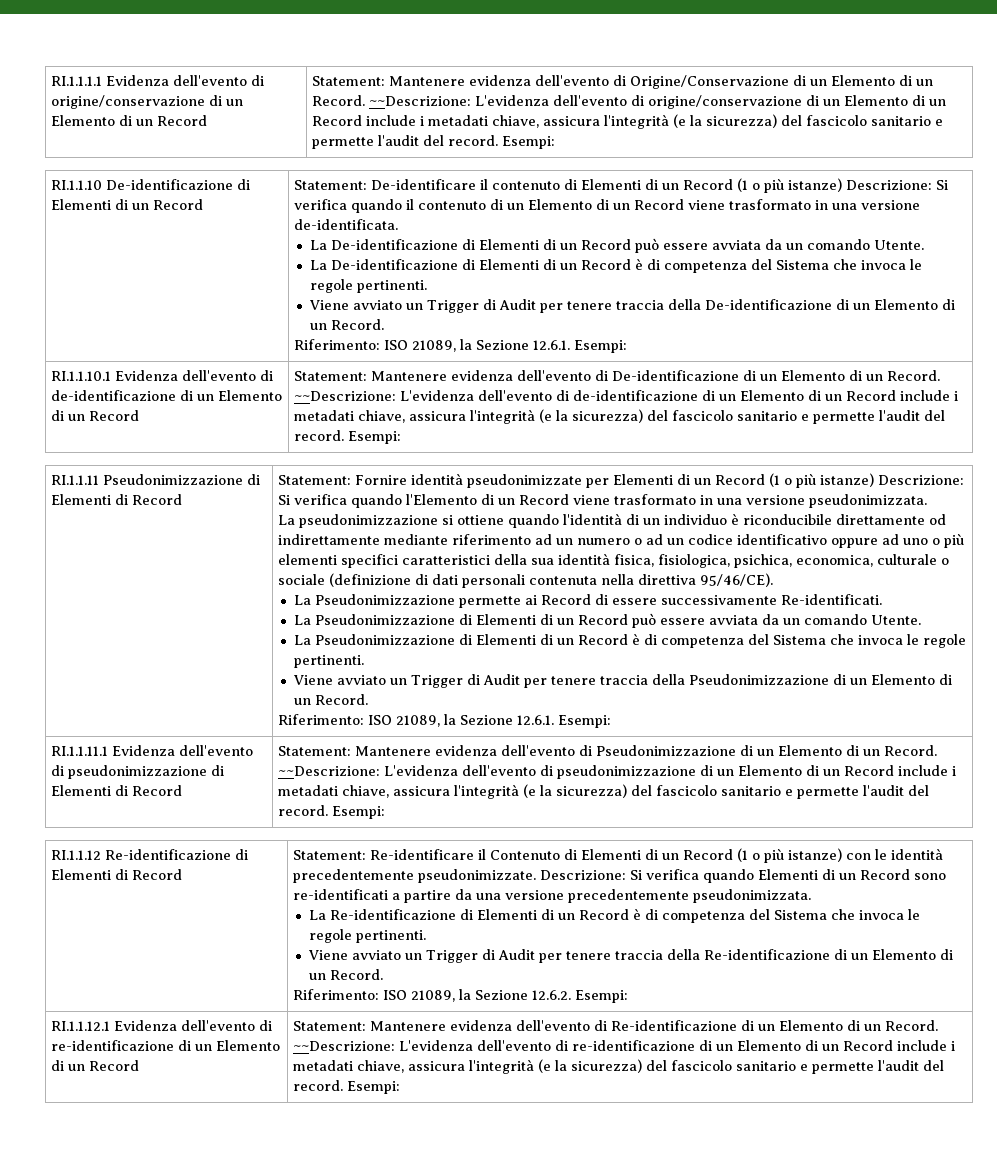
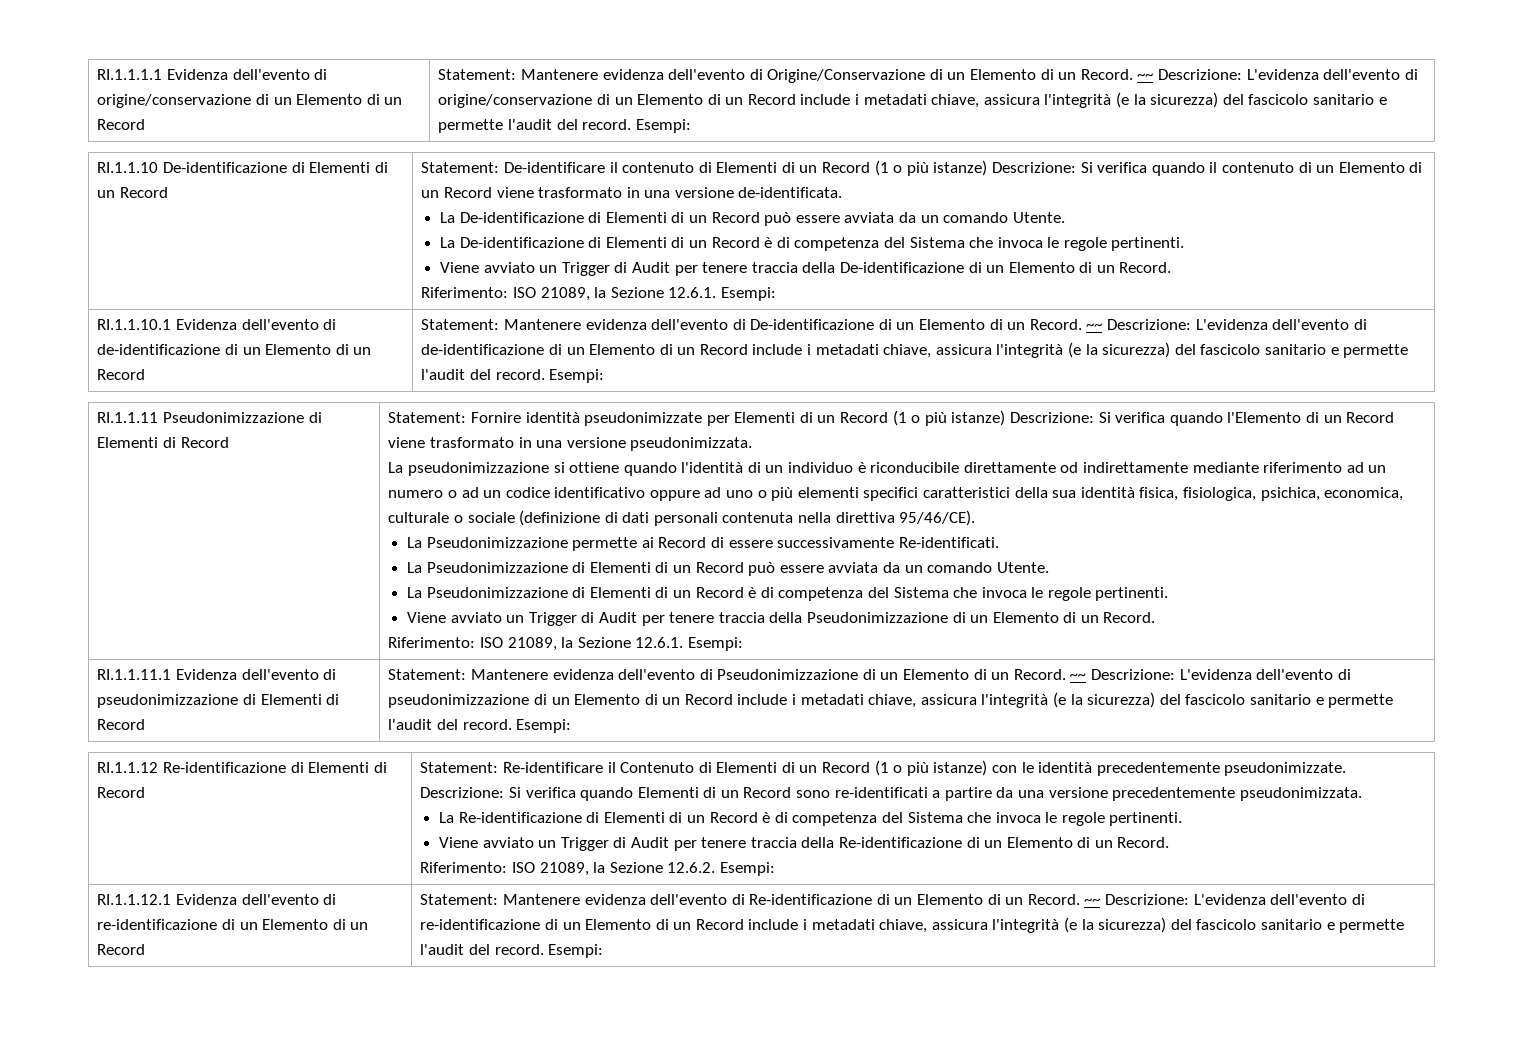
- ~~Descrizione: L'evidenza dell'evento di origine/conservazione di un Elemento di un Record include i metadati chiave, assicura l'integrità (e la sicurezza) del fascicolo sanitario e permette l'audit del record.
+ ~~ Descrizione: L'evidenza dell'evento di origine/conservazione di un Elemento di un Record include i metadati chiave, assicura l'integrità (e la sicurezza) del fascicolo sanitario e permette l'audit del record.
- ~~Descrizione: L'evidenza dell'evento di de-identificazione di un Elemento di un Record include i metadati chiave, assicura l'integrità (e la sicurezza) del fascicolo sanitario e permette l'audit del record.
+ ~~ Descrizione: L'evidenza dell'evento di de-identificazione di un Elemento di un Record include i metadati chiave, assicura l'integrità (e la sicurezza) del fascicolo sanitario e permette l'audit del record.
- ~~Descrizione: L'evidenza dell'evento di pseudonimizzazione di un Elemento di un Record include i metadati chiave, assicura l'integrità (e la sicurezza) del fascicolo sanitario e permette l'audit del record.
+ ~~ Descrizione: L'evidenza dell'evento di pseudonimizzazione di un Elemento di un Record include i metadati chiave, assicura l'integrità (e la sicurezza) del fascicolo sanitario e permette l'audit del record.
- ~~Descrizione: L'evidenza dell'evento di re-identificazione di un Elemento di un Record include i metadati chiave, assicura l'integrità (e la sicurezza) del fascicolo sanitario e permette l'audit del record.
+ ~~ Descrizione: L'evidenza dell'evento di re-identificazione di un Elemento di un Record include i metadati chiave, assicura l'integrità (e la sicurezza) del fascicolo sanitario e permette l'audit del record.

